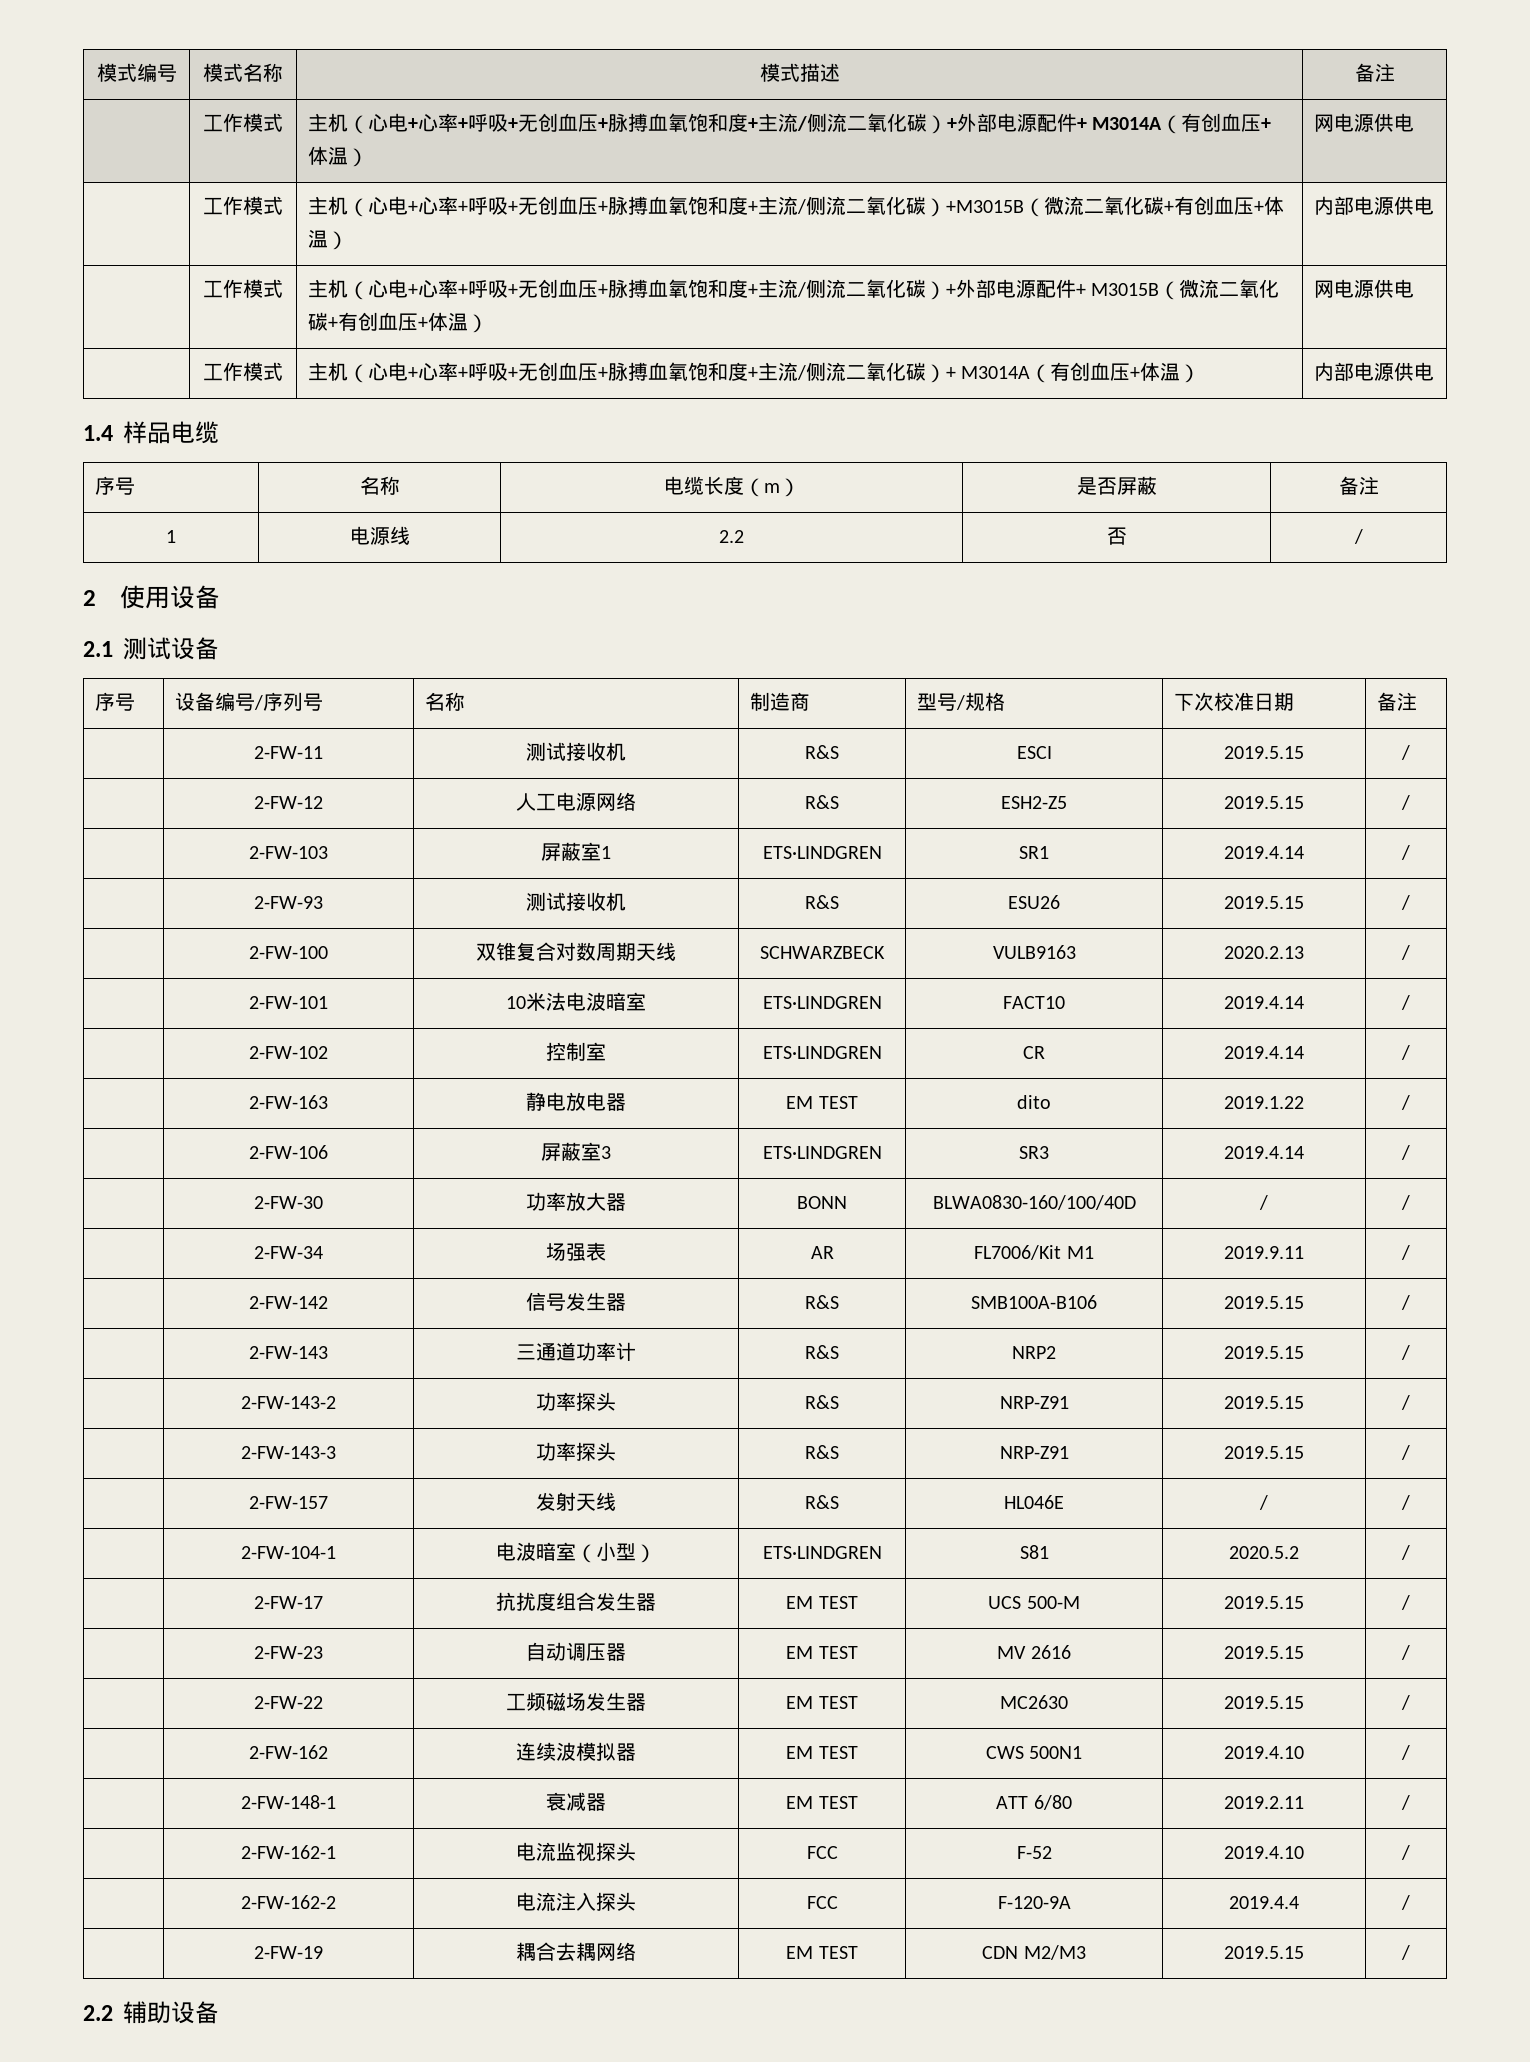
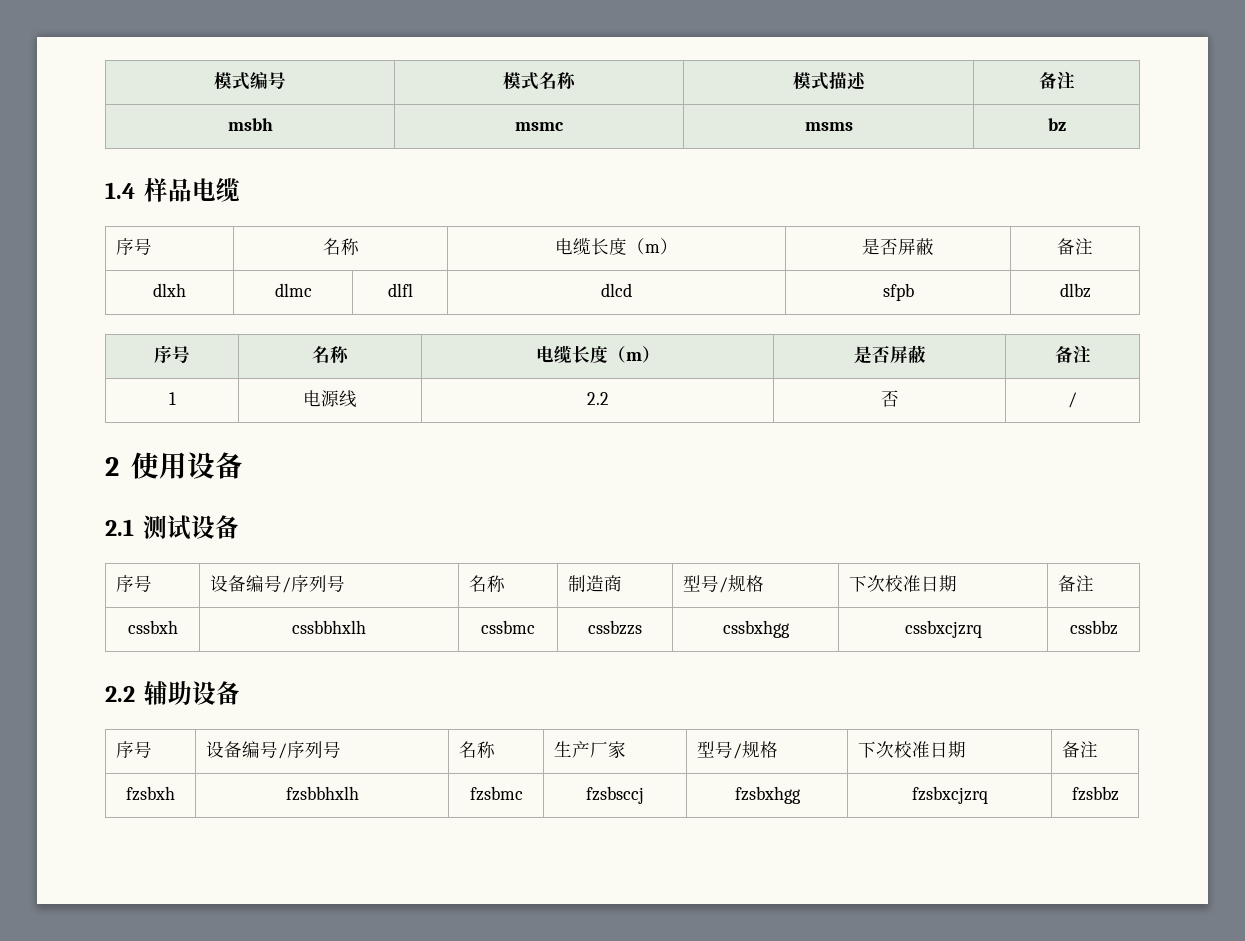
- | 工作模式 | 主机（心电+心率+呼吸+无创血压+脉搏血氧饱和度+主流/侧流二氧化碳）+外部电源配件+ M3014A（有创血压+体温） | 网电源供电
- | 工作模式 | 主机（心电+心率+呼吸+无创血压+脉搏血氧饱和度+主流/侧流二氧化碳）+M3015B（微流二氧化碳+有创血压+体温） | 内部电源供电
- | 工作模式 | 主机（心电+心率+呼吸+无创血压+脉搏血氧饱和度+主流/侧流二氧化碳）+外部电源配件+ M3015B（微流二氧化碳+有创血压+体温） | 网电源供电
- | 工作模式 | 主机（心电+心率+呼吸+无创血压+脉搏血氧饱和度+主流/侧流二氧化碳）+ M3014A（有创血压+体温） | 内部电源供电
+ msbh | msmc | msms | bz
+ dlxh | dlmc | dlfl | dlcd | sfpb | dlbz
+ 序号 | 名称 | 电缆长度（m） | 是否屏蔽 | 备注
- | 2-FW-11 | 测试接收机 | R&S | ESCI | 2019.5.15 | /
- | 2-FW-12 | 人工电源网络 | R&S | ESH2-Z5 | 2019.5.15 | /
- | 2-FW-103 | 屏蔽室1 | ETS·LINDGREN | SR1 | 2019.4.14 | /
- | 2-FW-93 | 测试接收机 | R&S | ESU26 | 2019.5.15 | /
- | 2-FW-100 | 双锥复合对数周期天线 | SCHWARZBECK | VULB9163 | 2020.2.13 | /
- | 2-FW-101 | 10米法电波暗室 | ETS·LINDGREN | FACT10 | 2019.4.14 | /
- | 2-FW-102 | 控制室 | ETS·LINDGREN | CR | 2019.4.14 | /
- | 2-FW-163 | 静电放电器 | EM TEST | dito | 2019.1.22 | /
- | 2-FW-106 | 屏蔽室3 | ETS·LINDGREN | SR3 | 2019.4.14 | /
- | 2-FW-30 | 功率放大器 | BONN | BLWA0830-160/100/40D | / | /
- | 2-FW-34 | 场强表 | AR | FL7006/Kit M1 | 2019.9.11 | /
- | 2-FW-142 | 信号发生器 | R&S | SMB100A-B106 | 2019.5.15 | /
- | 2-FW-143 | 三通道功率计 | R&S | NRP2 | 2019.5.15 | /
- | 2-FW-143-2 | 功率探头 | R&S | NRP-Z91 | 2019.5.15 | /
- | 2-FW-143-3 | 功率探头 | R&S | NRP-Z91 | 2019.5.15 | /
- | 2-FW-157 | 发射天线 | R&S | HL046E | / | /
- | 2-FW-104-1 | 电波暗室（小型） | ETS·LINDGREN | S81 | 2020.5.2 | /
- | 2-FW-17 | 抗扰度组合发生器 | EM TEST | UCS 500-M | 2019.5.15 | /
- | 2-FW-23 | 自动调压器 | EM TEST | MV 2616 | 2019.5.15 | /
- | 2-FW-22 | 工频磁场发生器 | EM TEST | MC2630 | 2019.5.15 | /
- | 2-FW-162 | 连续波模拟器 | EM TEST | CWS 500N1 | 2019.4.10 | /
- | 2-FW-148-1 | 衰减器 | EM TEST | ATT 6/80 | 2019.2.11 | /
- | 2-FW-162-1 | 电流监视探头 | FCC | F-52 | 2019.4.10 | /
- | 2-FW-162-2 | 电流注入探头 | FCC | F-120-9A | 2019.4.4 | /
- | 2-FW-19 | 耦合去耦网络 | EM TEST | CDN M2/M3 | 2019.5.15 | /
+ cssbxh | cssbbhxlh | cssbmc | cssbzzs | cssbxhgg | cssbxcjzrq | cssbbz
  2.2辅助设备
+ 序号 | 设备编号/序列号 | 名称 | 生产厂家 | 型号/规格 | 下次校准日期 | 备注
+ fzsbxh | fzsbbhxlh | fzsbmc | fzsbsccj | fzsbxhgg | fzsbxcjzrq | fzsbbz

